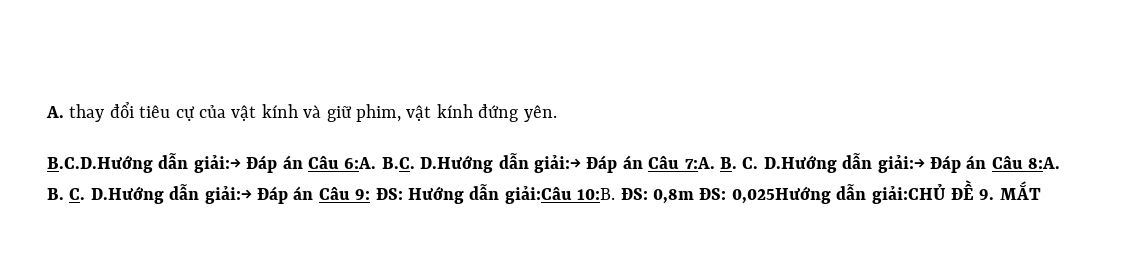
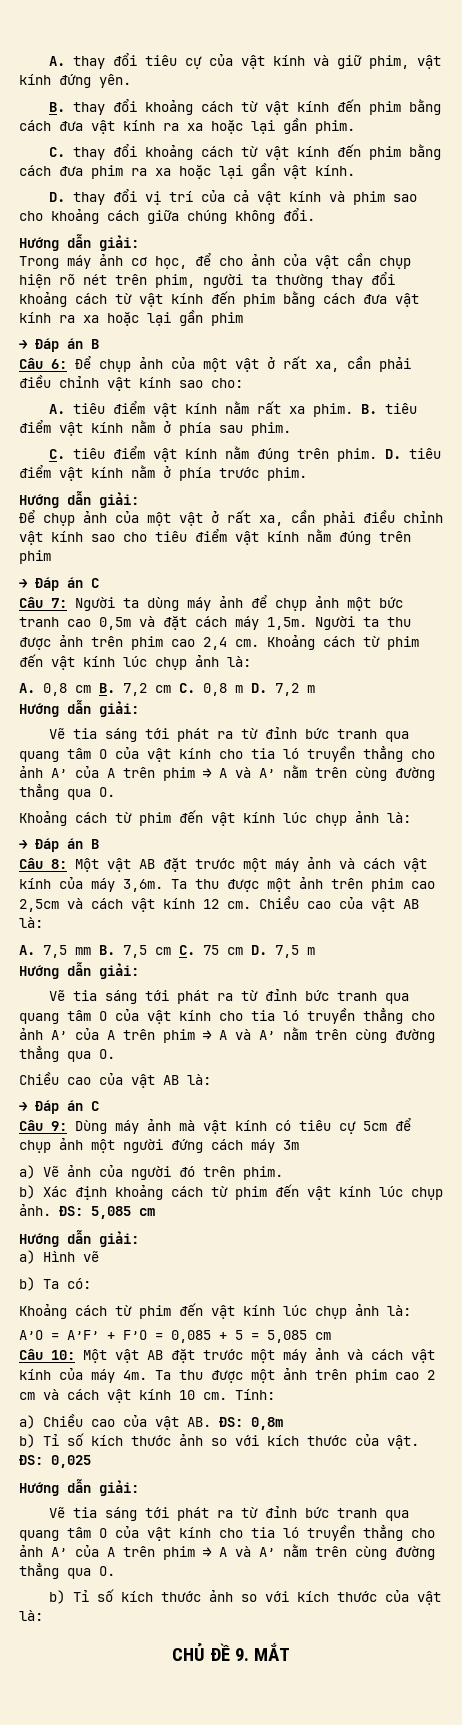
- B.C.D.Hướng dẫn giải:→ Đáp án Câu 6:A. B.C. D.Hướng dẫn giải:→ Đáp án Câu 7:A. B. C. D.Hướng dẫn giải:→ Đáp án Câu 8:A. B. C. D.Hướng dẫn giải:→ Đáp án Câu 9: ĐS: Hướng dẫn giải:Câu 10:B. ĐS: 0,8m ĐS: 0,025Hướng dẫn giải:CHỦ ĐỀ 9. MẮT
+ B. thay đổi khoảng cách từ vật kính đến phim bằng cách đưa vật kính ra xa hoặc lại gần phim.
+ C. thay đổi khoảng cách từ vật kính đến phim bằng cách đưa phim ra xa hoặc lại gần vật kính.
+ D. thay đổi vị trí của cả vật kính và phim sao cho khoảng cách giữa chúng không đổi.
+ Hướng dẫn giải:
+ Trong máy ảnh cơ học, để cho ảnh của vật cần chụp hiện rõ nét trên phim, người ta thường thay đổi khoảng cách từ vật kính đến phim bằng cách đưa vật kính ra xa hoặc lại gần phim
+ → Đáp án B
+ Câu 6: Để chụp ảnh của một vật ở rất xa, cần phải điều chỉnh vật kính sao cho:
+ A. tiêu điểm vật kính nằm rất xa phim. B. tiêu điểm vật kính nằm ở phía sau phim.
+ C. tiêu điểm vật kính nằm đúng trên phim. D. tiêu điểm vật kính nằm ở phía trước phim.
+ Hướng dẫn giải:
+ Để chụp ảnh của một vật ở rất xa, cần phải điều chỉnh vật kính sao cho tiêu điểm vật kính nằm đúng trên phim
+ → Đáp án C
+ Câu 7: Người ta dùng máy ảnh để chụp ảnh một bức tranh cao 0,5m và đặt cách máy 1,5m. Người ta thu được ảnh trên phim cao 2,4 cm. Khoảng cách từ phim đến vật kính lúc chụp ảnh là:
+ A. 0,8 cm B. 7,2 cm C. 0,8 m D. 7,2 m
+ Hướng dẫn giải:
+ Vẽ tia sáng tới phát ra từ đỉnh bức tranh qua quang tâm O của vật kính cho tia ló truyền thẳng cho ảnh A’ của A trên phim ⇒ A và A’ nằm trên cùng đường thẳng qua O.
+ Khoảng cách từ phim đến vật kính lúc chụp ảnh là:
+ → Đáp án B
+ Câu 8: Một vật AB đặt trước một máy ảnh và cách vật kính của máy 3,6m. Ta thu được một ảnh trên phim cao 2,5cm và cách vật kính 12 cm. Chiều cao của vật AB là:
+ A. 7,5 mm B. 7,5 cm C. 75 cm D. 7,5 m
+ Hướng dẫn giải:
+ Vẽ tia sáng tới phát ra từ đỉnh bức tranh qua quang tâm O của vật kính cho tia ló truyền thẳng cho ảnh A’ của A trên phim ⇒ A và A’ nằm trên cùng đường thẳng qua O.
+ Chiều cao của vật AB là:
+ → Đáp án C
+ Câu 9: Dùng máy ảnh mà vật kính có tiêu cự 5cm để chụp ảnh một người đứng cách máy 3m
+ a) Vẽ ảnh của người đó trên phim.
+ b) Xác định khoảng cách từ phim đến vật kính lúc chụp ảnh. ĐS: 5,085 cm
+ Hướng dẫn giải:
+ a) Hình vẽ
+ b) Ta có:
+ Khoảng cách từ phim đến vật kính lúc chụp ảnh là:
+ A’O = A’F’ + F’O = 0,085 + 5 = 5,085 cm
+ Câu 10: Một vật AB đặt trước một máy ảnh và cách vật kính của máy 4m. Ta thu được một ảnh trên phim cao 2 cm và cách vật kính 10 cm. Tính:
+ a) Chiều cao của vật AB. ĐS: 0,8m
+ b) Tỉ số kích thước ảnh so với kích thước của vật. ĐS: 0,025
+ Hướng dẫn giải:
+ Vẽ tia sáng tới phát ra từ đỉnh bức tranh qua quang tâm O của vật kính cho tia ló truyền thẳng cho ảnh A’ của A trên phim ⇒ A và A’ nằm trên cùng đường thẳng qua O.
+ b) Tỉ số kích thước ảnh so với kích thước của vật là:
+ CHỦ ĐỀ 9. MẮT

